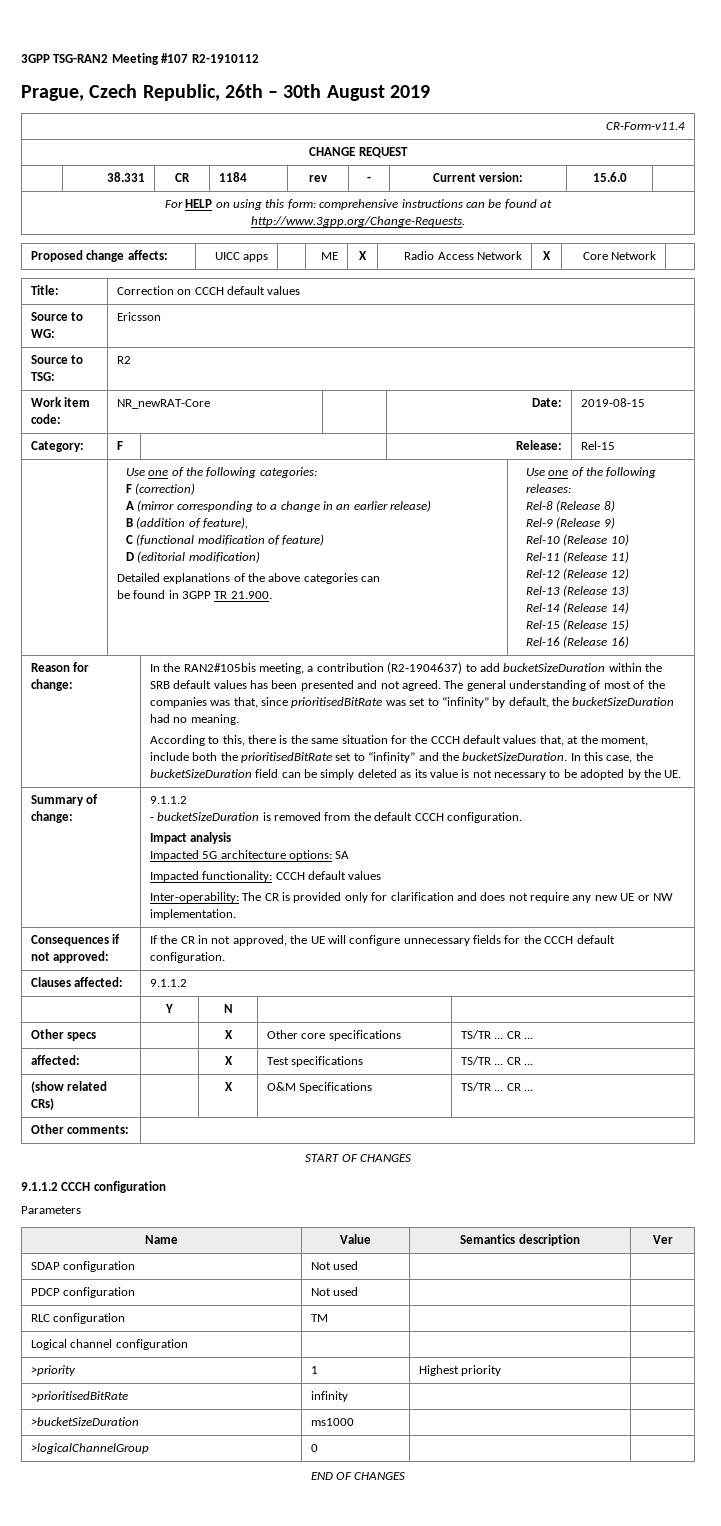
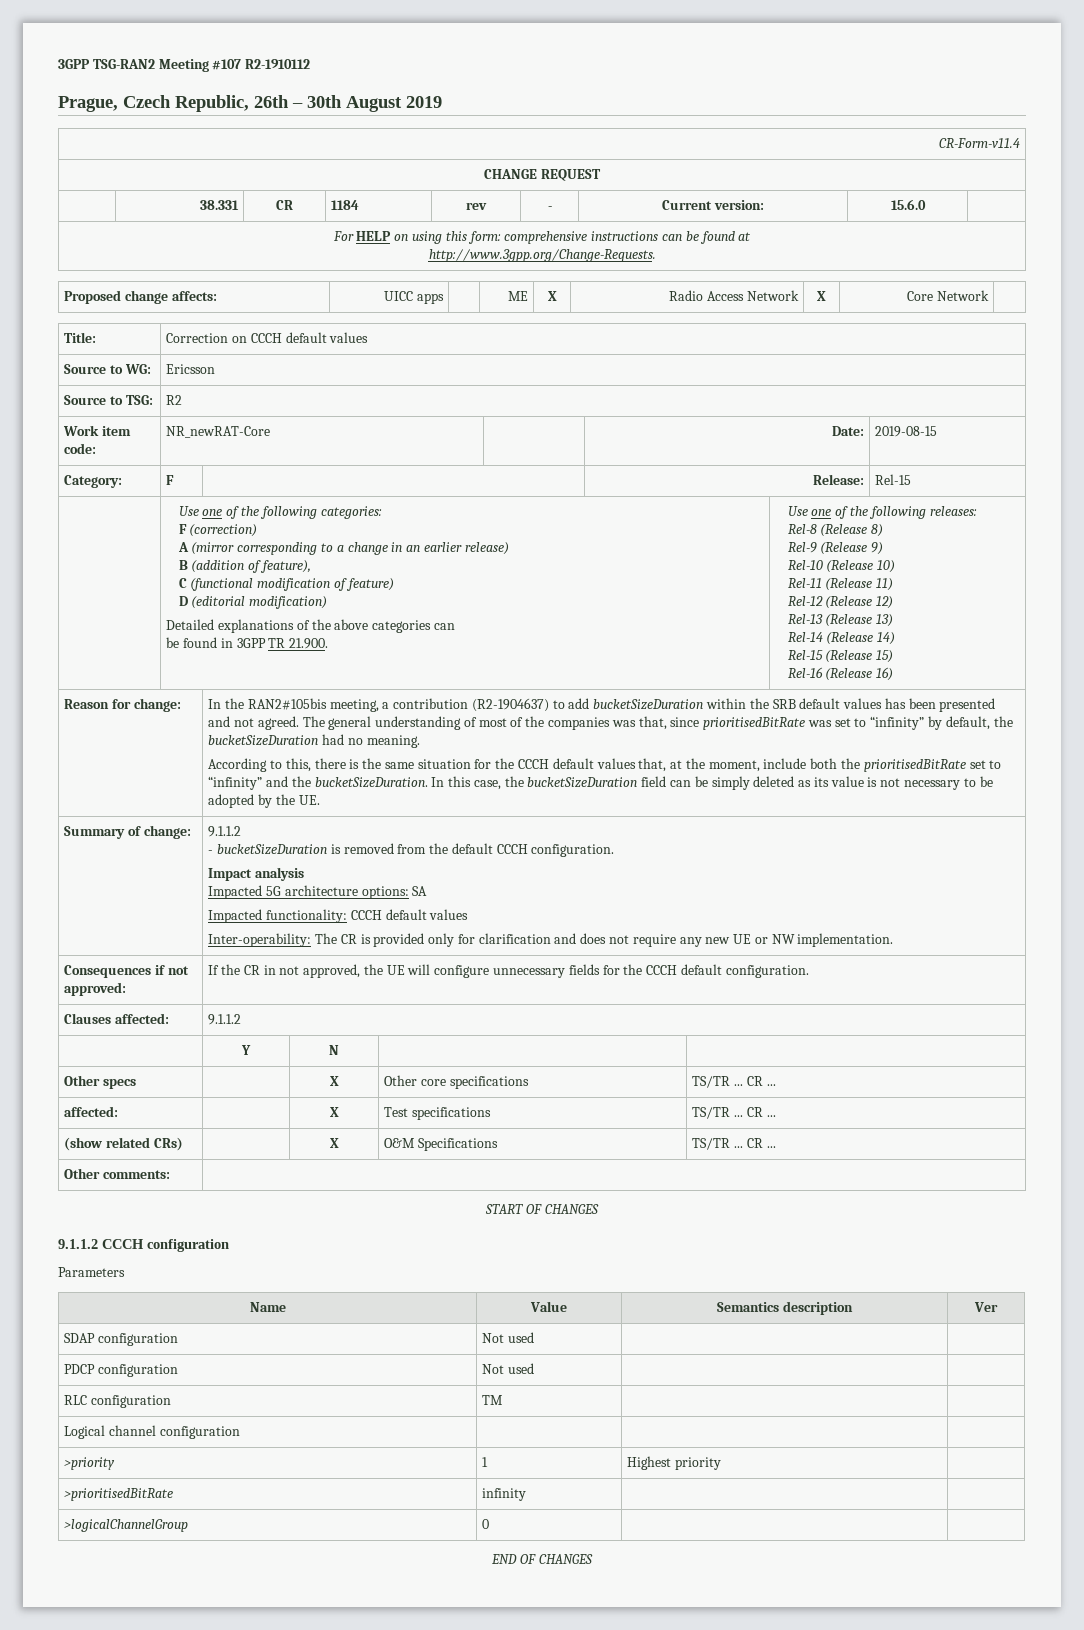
- >bucketSizeDuration | ms1000 | |

